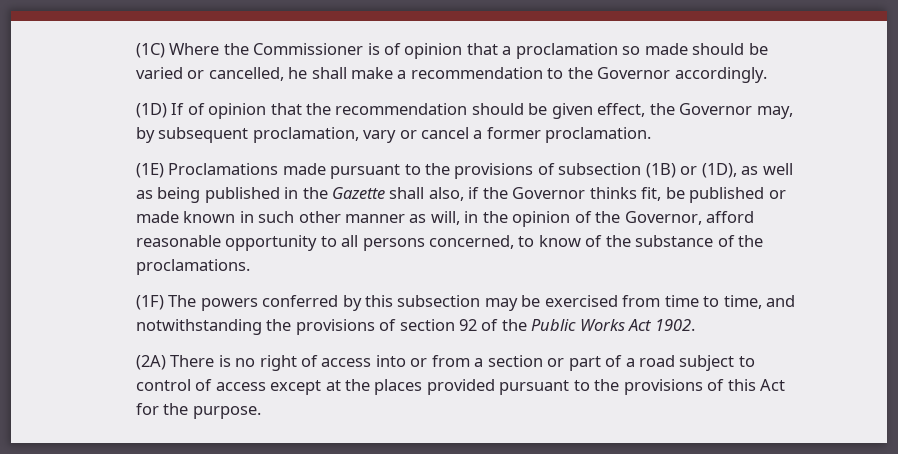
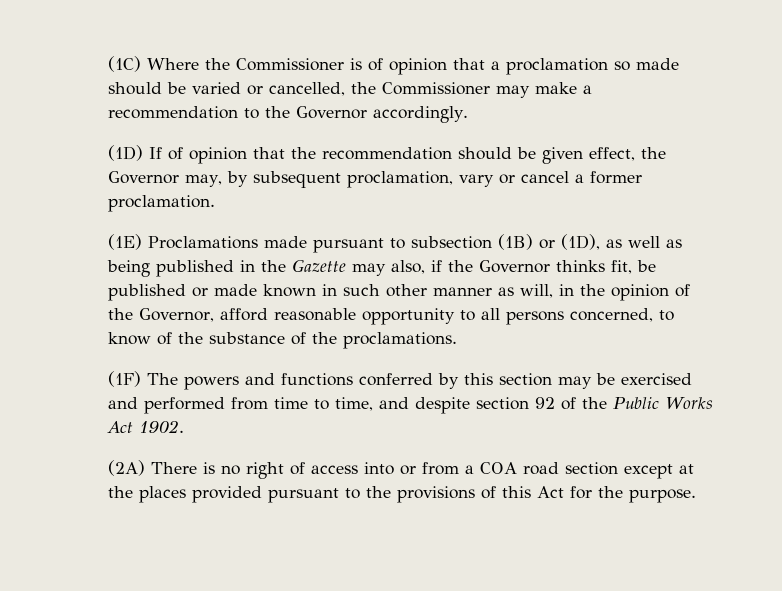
- (1C) Where the Commissioner is of opinion that a proclamation so made should be varied or cancelled, he shall make a recommendation to the Governor accordingly.
+ (1C) Where the Commissioner is of opinion that a proclamation so made should be varied or cancelled, the Commissioner may make a recommendation to the Governor accordingly.
- (1E) Proclamations made pursuant to the provisions of subsection (1B) or (1D), as well as being published in the Gazette shall also, if the Governor thinks fit, be published or made known in such other manner as will, in the opinion of the Governor, afford reasonable opportunity to all persons concerned, to know of the substance of the proclamations.
+ (1E) Proclamations made pursuant to subsection (1B) or (1D), as well as being published in the Gazette may also, if the Governor thinks fit, be published or made known in such other manner as will, in the opinion of the Governor, afford reasonable opportunity to all persons concerned, to know of the substance of the proclamations.
- (1F) The powers conferred by this subsection may be exercised from time to time, and notwithstanding the provisions of section 92 of the Public Works Act 1902.
+ (1F) The powers and functions conferred by this section may be exercised and performed from time to time, and despite section 92 of the Public Works Act 1902.
- (2A) There is no right of access into or from a section or part of a road subject to control of access except at the places provided pursuant to the provisions of this Act for the purpose.
+ (2A) There is no right of access into or from a COA road section except at the places provided pursuant to the provisions of this Act for the purpose.

